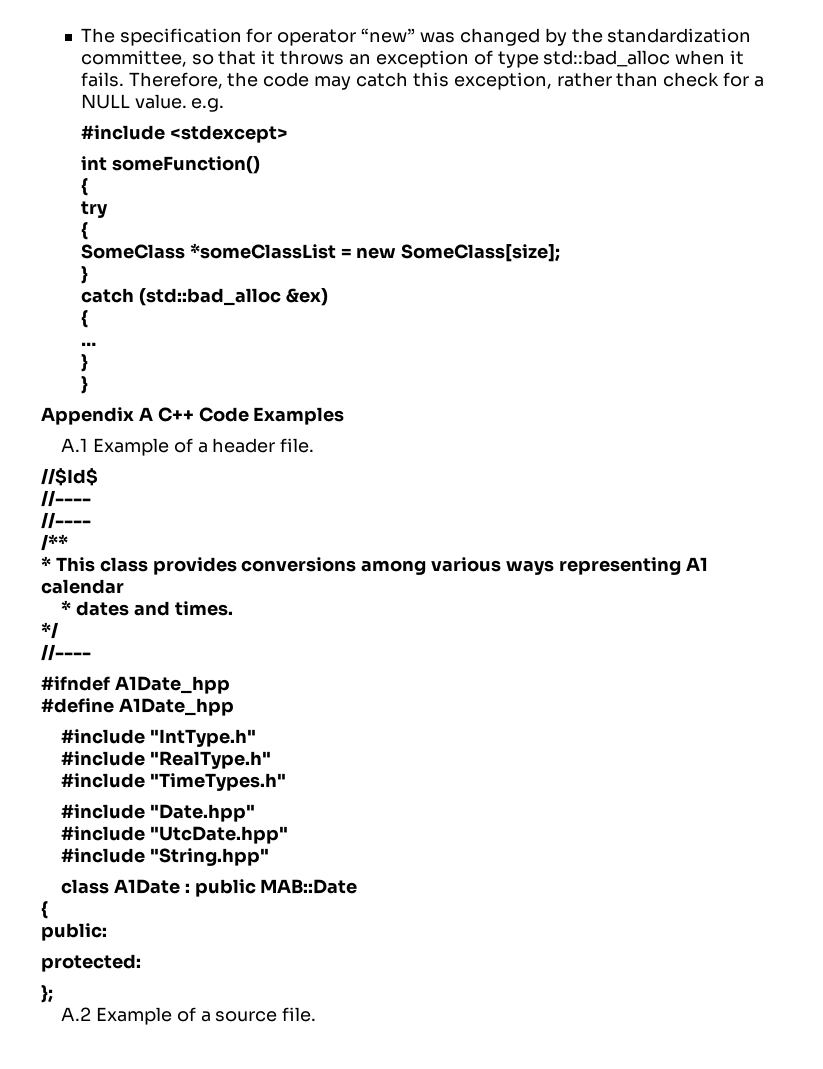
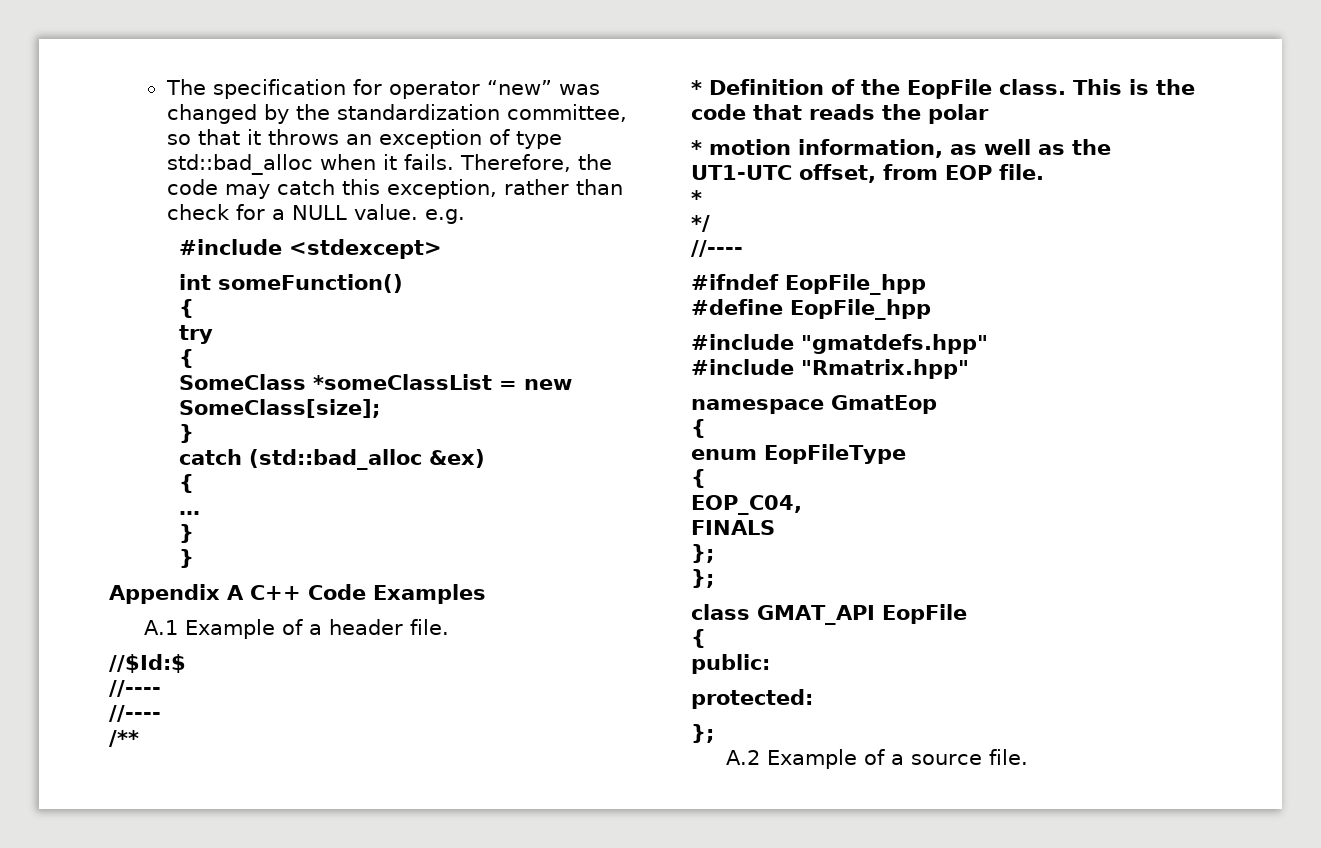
- //$Id$
+ //$Id:$
- * This class provides conversions among various ways representing A1 calendar
- * dates and times.
+ * Definition of the EopFile class. This is the code that reads the polar
+ * motion information, as well as the UT1-UTC offset, from EOP file.
+ *
- #ifndef A1Date_hpp
+ #ifndef EopFile_hpp
- #define A1Date_hpp
- #include "IntType.h"
- #include "RealType.h"
- #include "TimeTypes.h"
- #include "Date.hpp"
- #include "UtcDate.hpp"
- #include "String.hpp"
- class A1Date : public MAB::Date
+ #define EopFile_hpp
+ #include "gmatdefs.hpp"
+ #include "Rmatrix.hpp"
+ namespace GmatEop
+ {
+ enum EopFileType
+ {
+ EOP_C04,
+ FINALS
+ };
+ };
+ class GMAT_API EopFile

